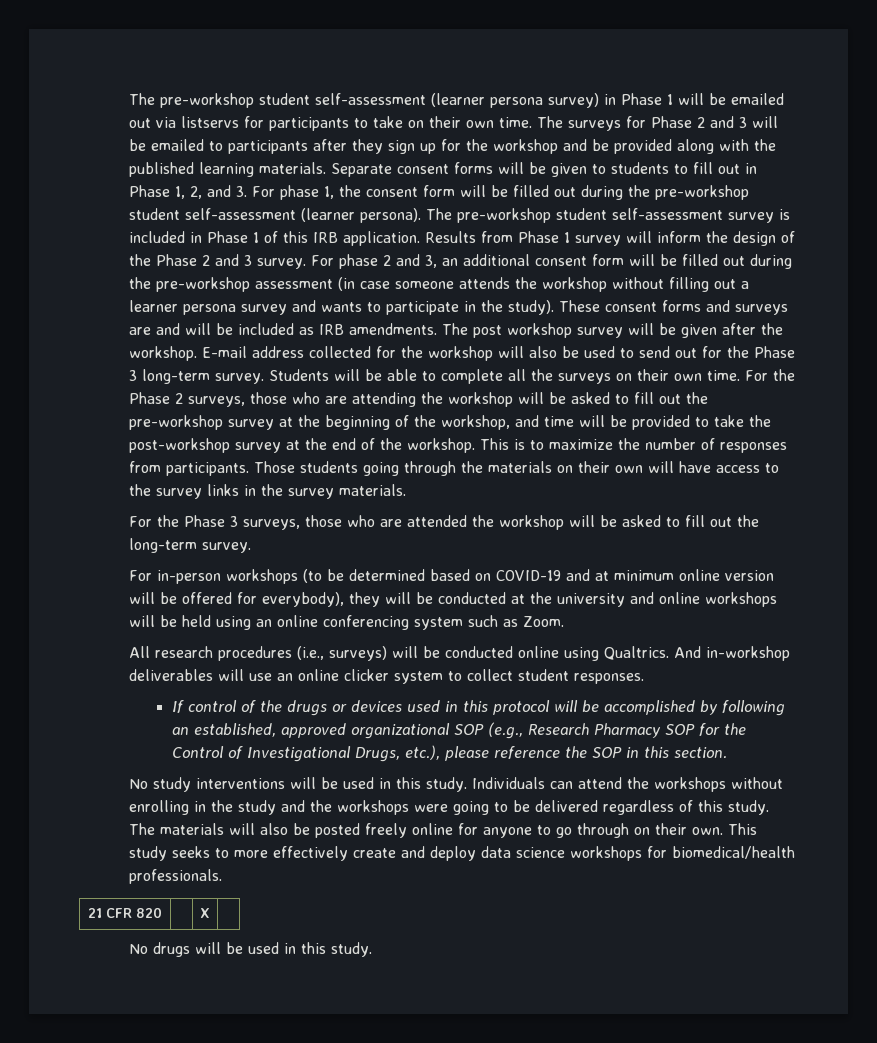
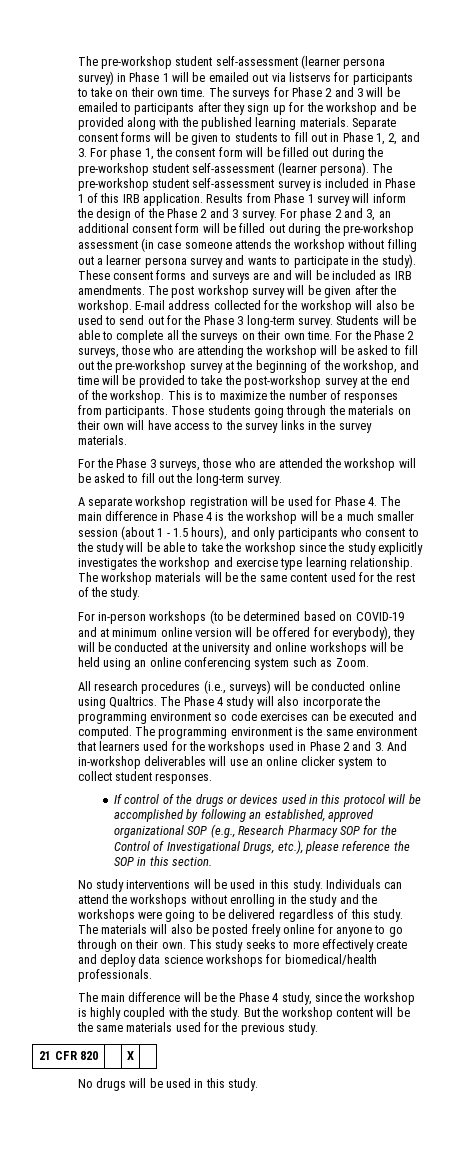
+ A separate workshop registration will be used for Phase 4. The main difference in Phase 4 is the workshop will be a much smaller session (about 1 - 1.5 hours), and only participants who consent to the study will be able to take the workshop since the study explicitly investigates the workshop and exercise type learning relationship. The workshop materials will be the same content used for the rest of the study.
- And in-workshop deliverables will use an online clicker system to collect student responses.
+ The Phase 4 study will also incorporate the programming environment so code exercises can be executed and computed. The programming environment is the same environment that learners used for the workshops used in Phase 2 and 3. And in-workshop deliverables will use an online clicker system to collect student responses.
+ The main difference will be the Phase 4 study, since the workshop is highly coupled with the study. But the workshop content will be the same materials used for the previous study.

